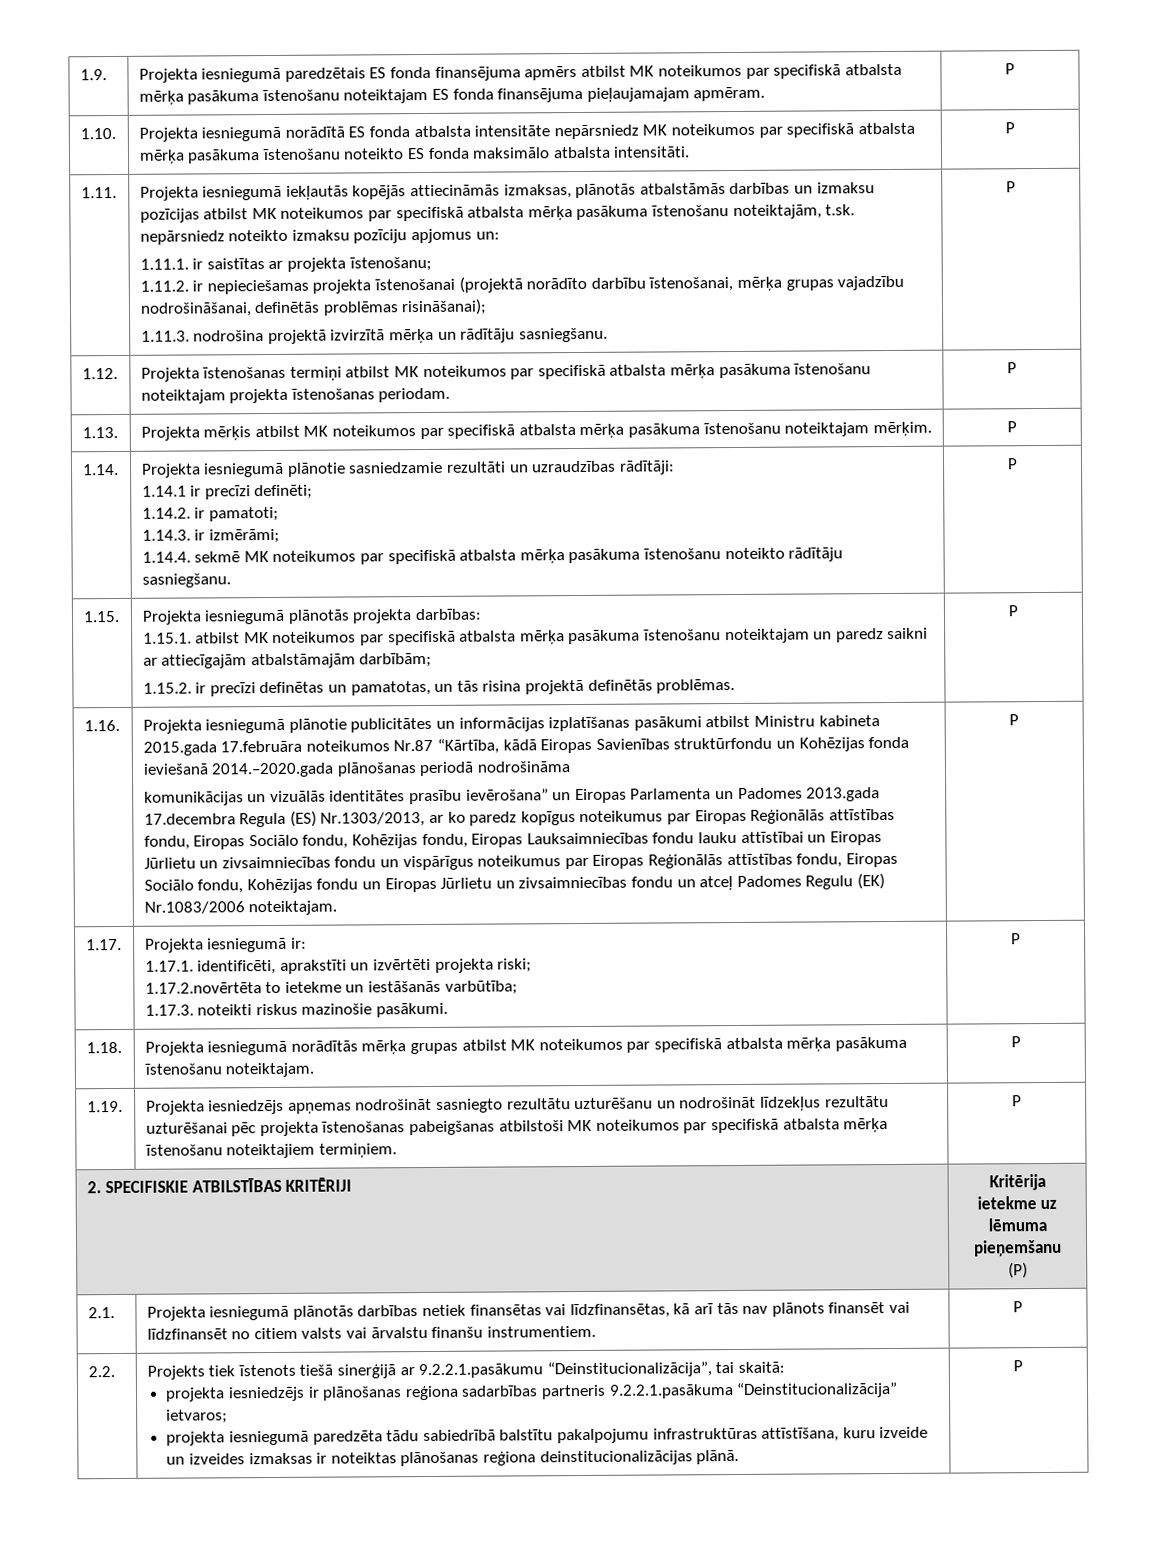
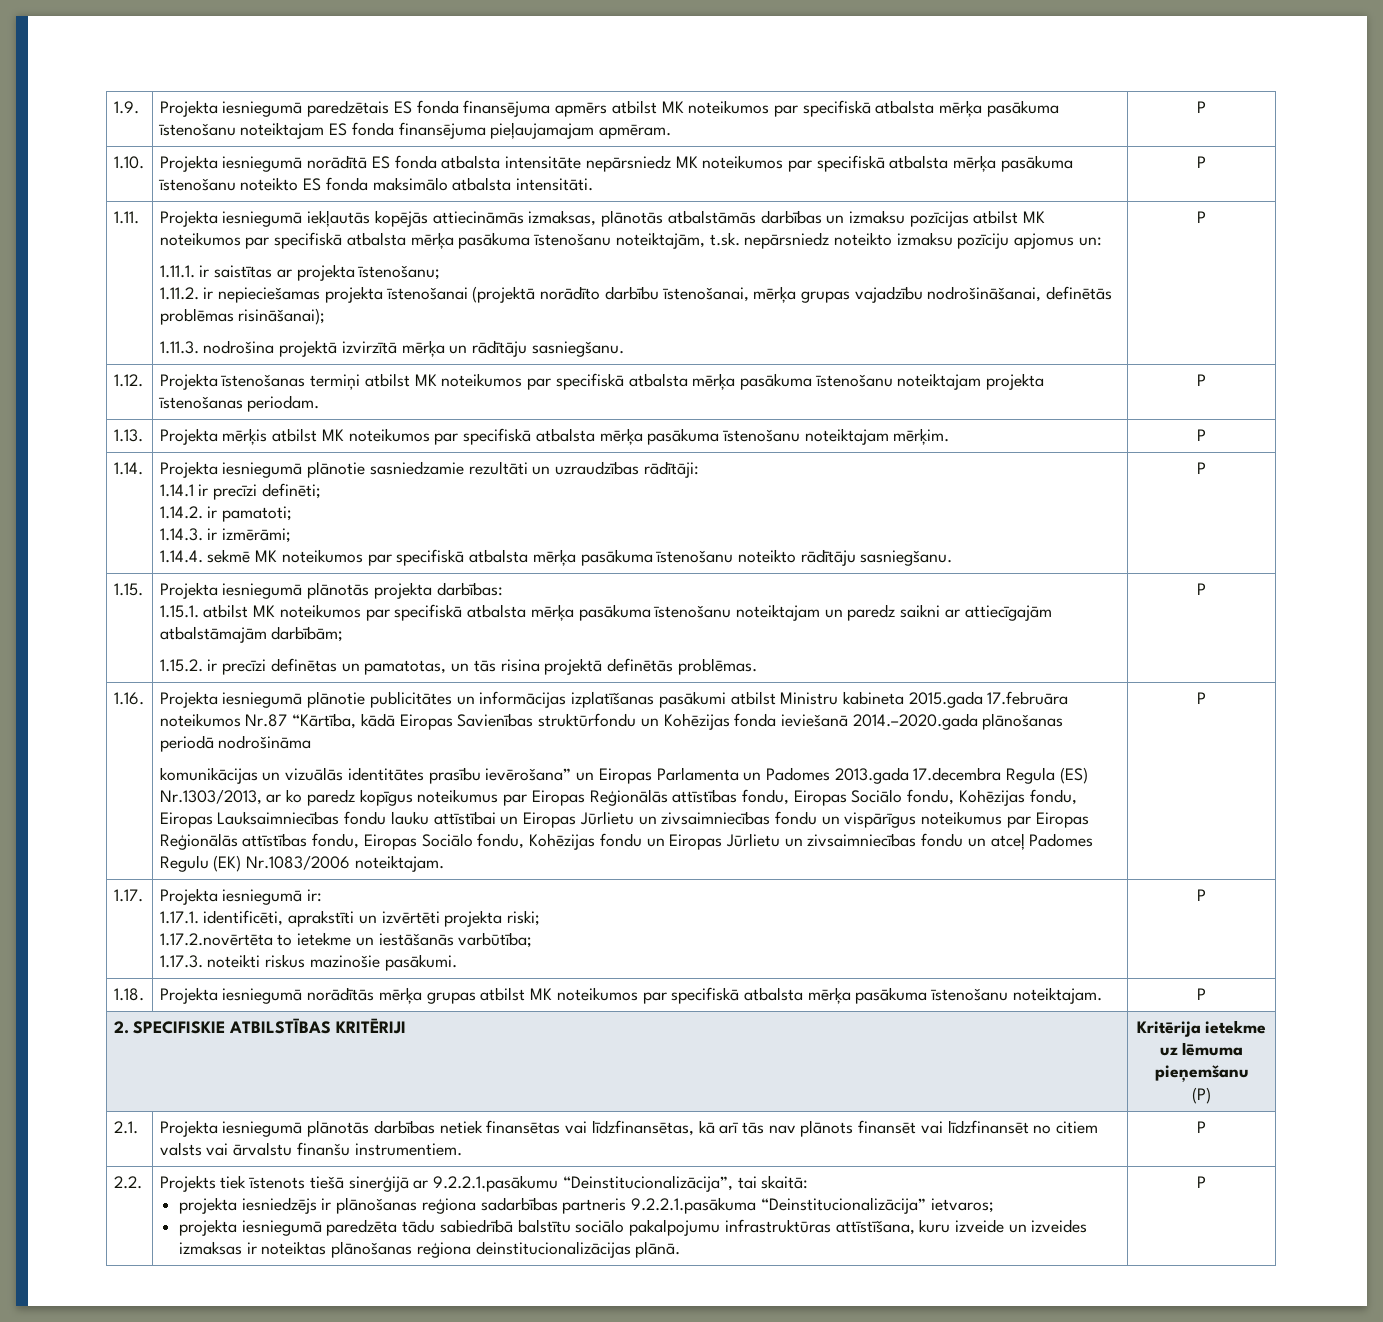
- 1.19. | Projekta iesniedzējs apņemas nodrošināt sasniegto rezultātu uzturēšanu un nodrošināt līdzekļus rezultātu uzturēšanai pēc projekta īstenošanas pabeigšanas atbilstoši MK noteikumos par specifiskā atbalsta mērķa īstenošanu noteiktajiem termiņiem. | P
- projekta iesniegumā paredzēta tādu sabiedrībā balstītu pakalpojumu infrastruktūras attīstīšana, kuru izveide un izveides izmaksas ir noteiktas plānošanas reģiona deinstitucionalizācijas plānā.
+ projekta iesniegumā paredzēta tādu sabiedrībā balstītu sociālo pakalpojumu infrastruktūras attīstīšana, kuru izveide un izveides izmaksas ir noteiktas plānošanas reģiona deinstitucionalizācijas plānā.

